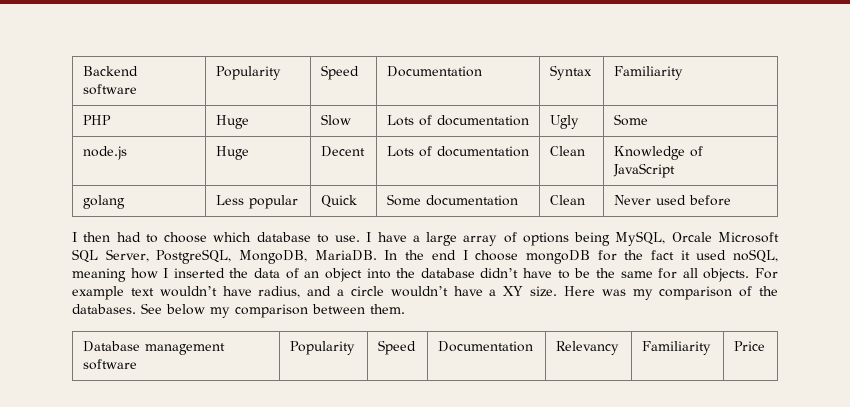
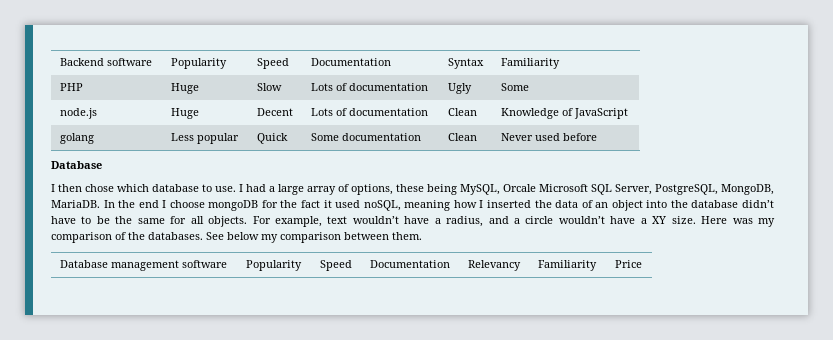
  golang | Less popular | Quick | Some documentation | Clean | Never used before
+ Database
- I then had to choose which database to use.
+ I then chose which database to use.
- I have a large array of options being MySQL, Orcale Microsoft SQL Server, PostgreSQL, MongoDB, MariaDB.
+ I had a large array of options, these being MySQL, Orcale Microsoft SQL Server, PostgreSQL, MongoDB, MariaDB.
- For example text wouldn’t have radius, and a circle wouldn’t have a XY size.
+ For example, text wouldn’t have a radius, and a circle wouldn’t have a XY size.

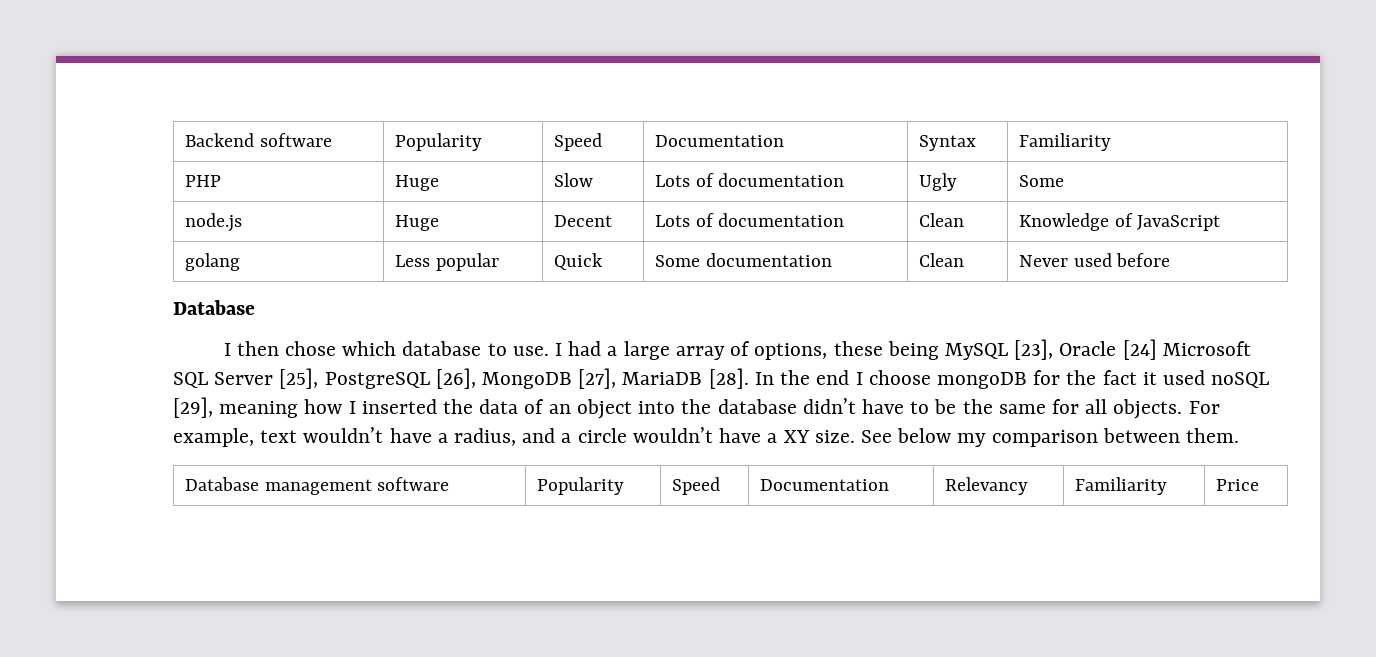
- I had a large array of options, these being MySQL, Orcale Microsoft SQL Server, PostgreSQL, MongoDB, MariaDB.
+ I had a large array of options, these being MySQL [23], Oracle [24] Microsoft SQL Server [25], PostgreSQL [26], MongoDB [27], MariaDB [28].
- In the end I choose mongoDB for the fact it used noSQL, meaning how I inserted the data of an object into the database didn’t have to be the same for all objects.
+ In the end I choose mongoDB for the fact it used noSQL [29], meaning how I inserted the data of an object into the database didn’t have to be the same for all objects.
- Here was my comparison of the databases.

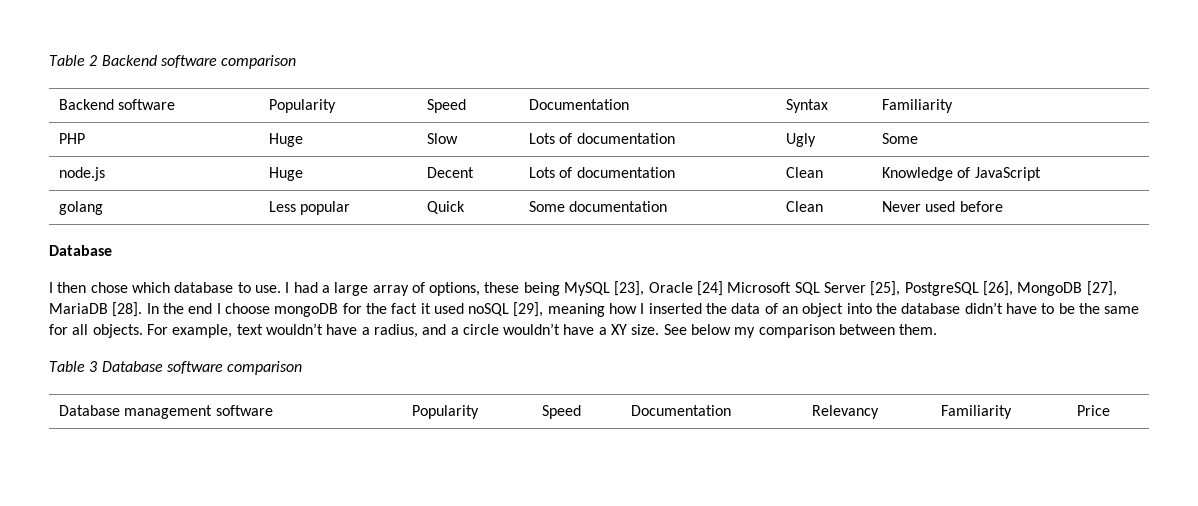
+ Table 2 Backend software comparison
+ Table 3 Database software comparison

